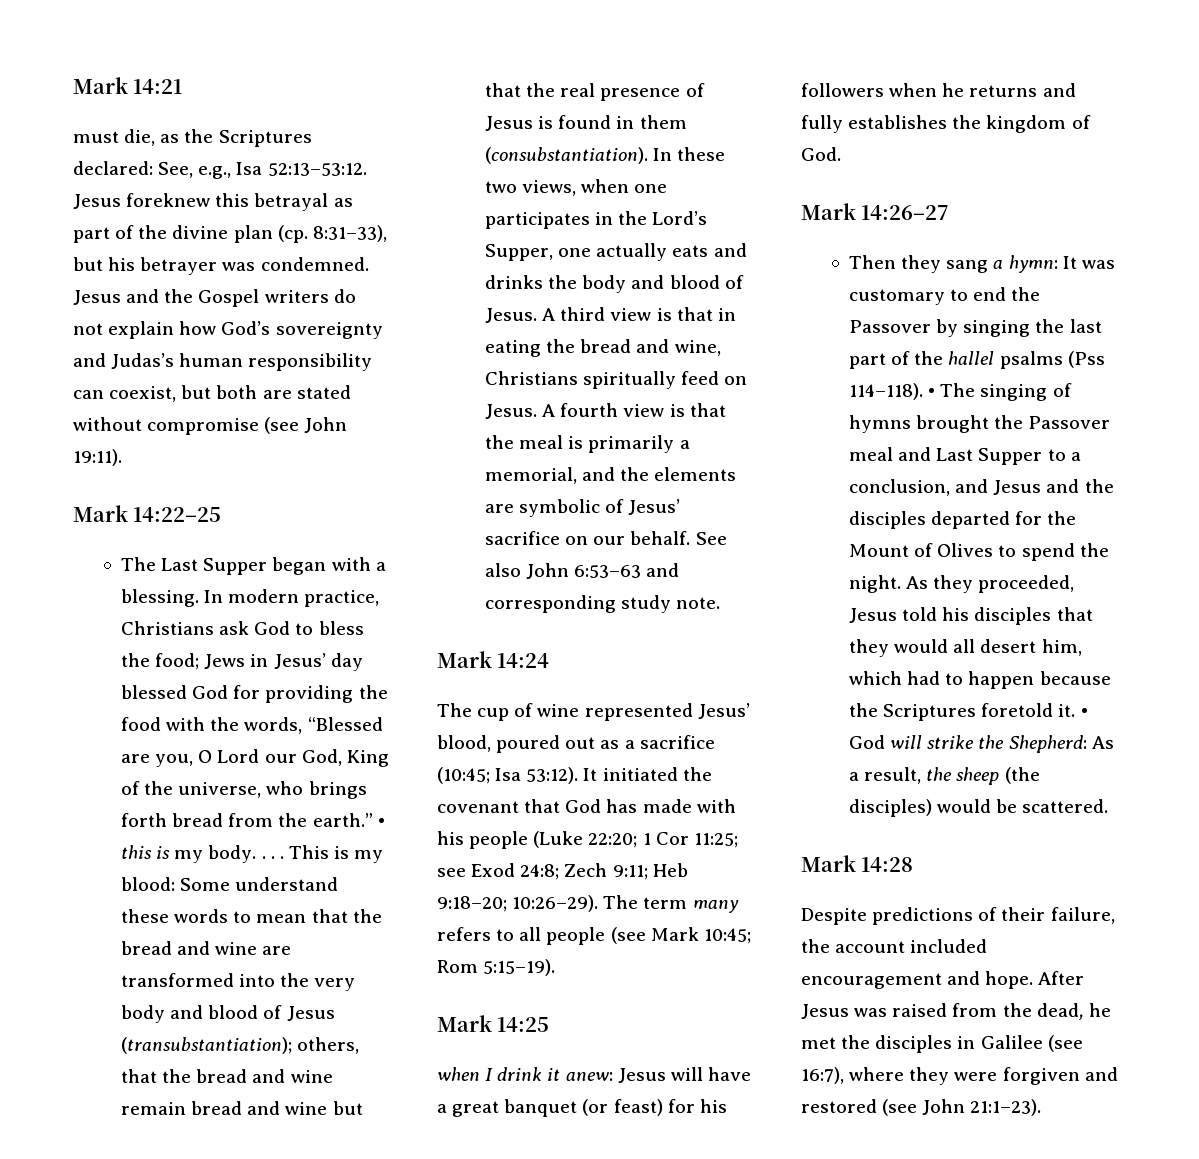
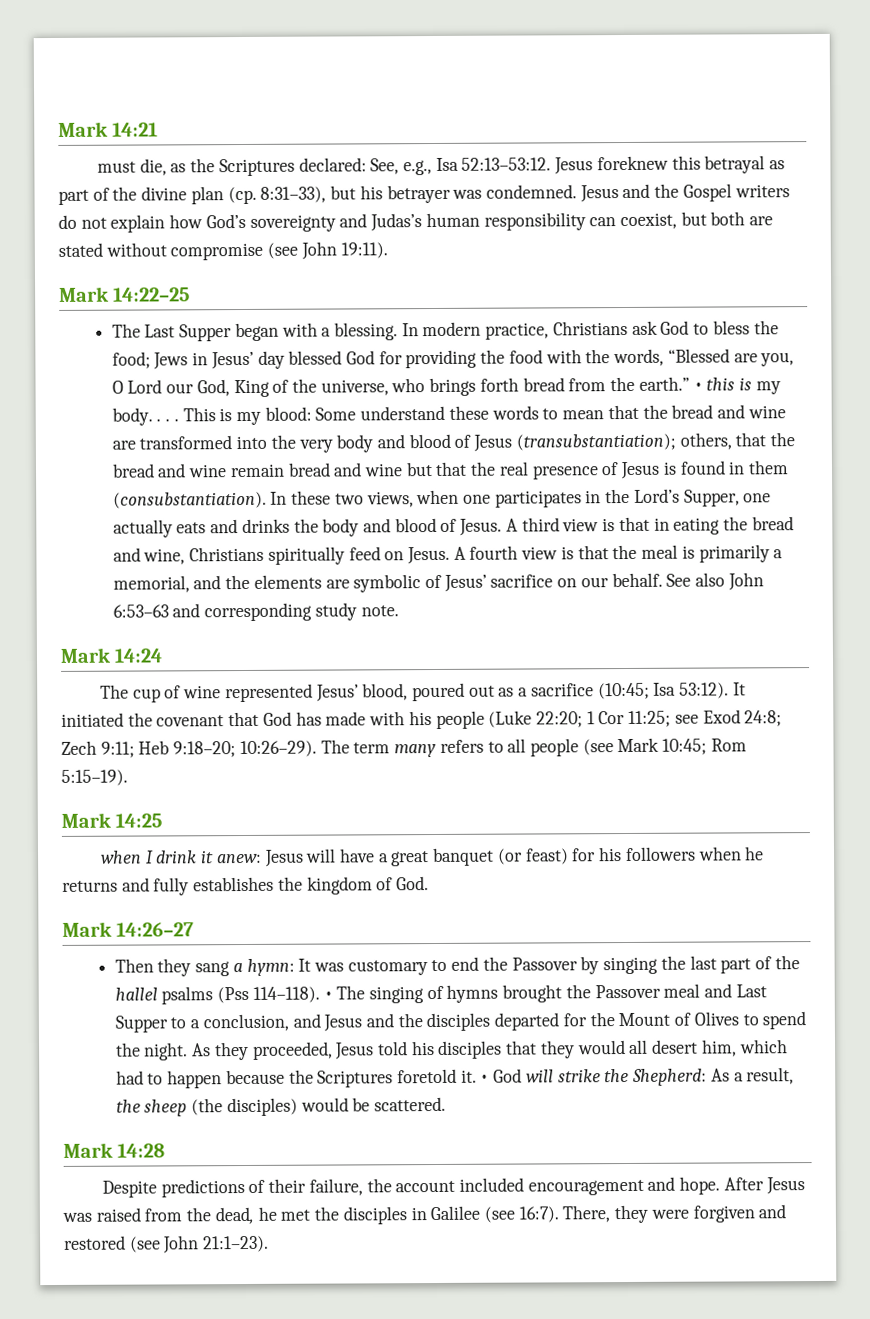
- After Jesus was raised from the dead, he met the disciples in Galilee (see 16:7), where they were forgiven and restored (see John 21:1–23).
+ After Jesus was raised from the dead, he met the disciples in Galilee (see 16:7). There, they were forgiven and restored (see John 21:1–23).

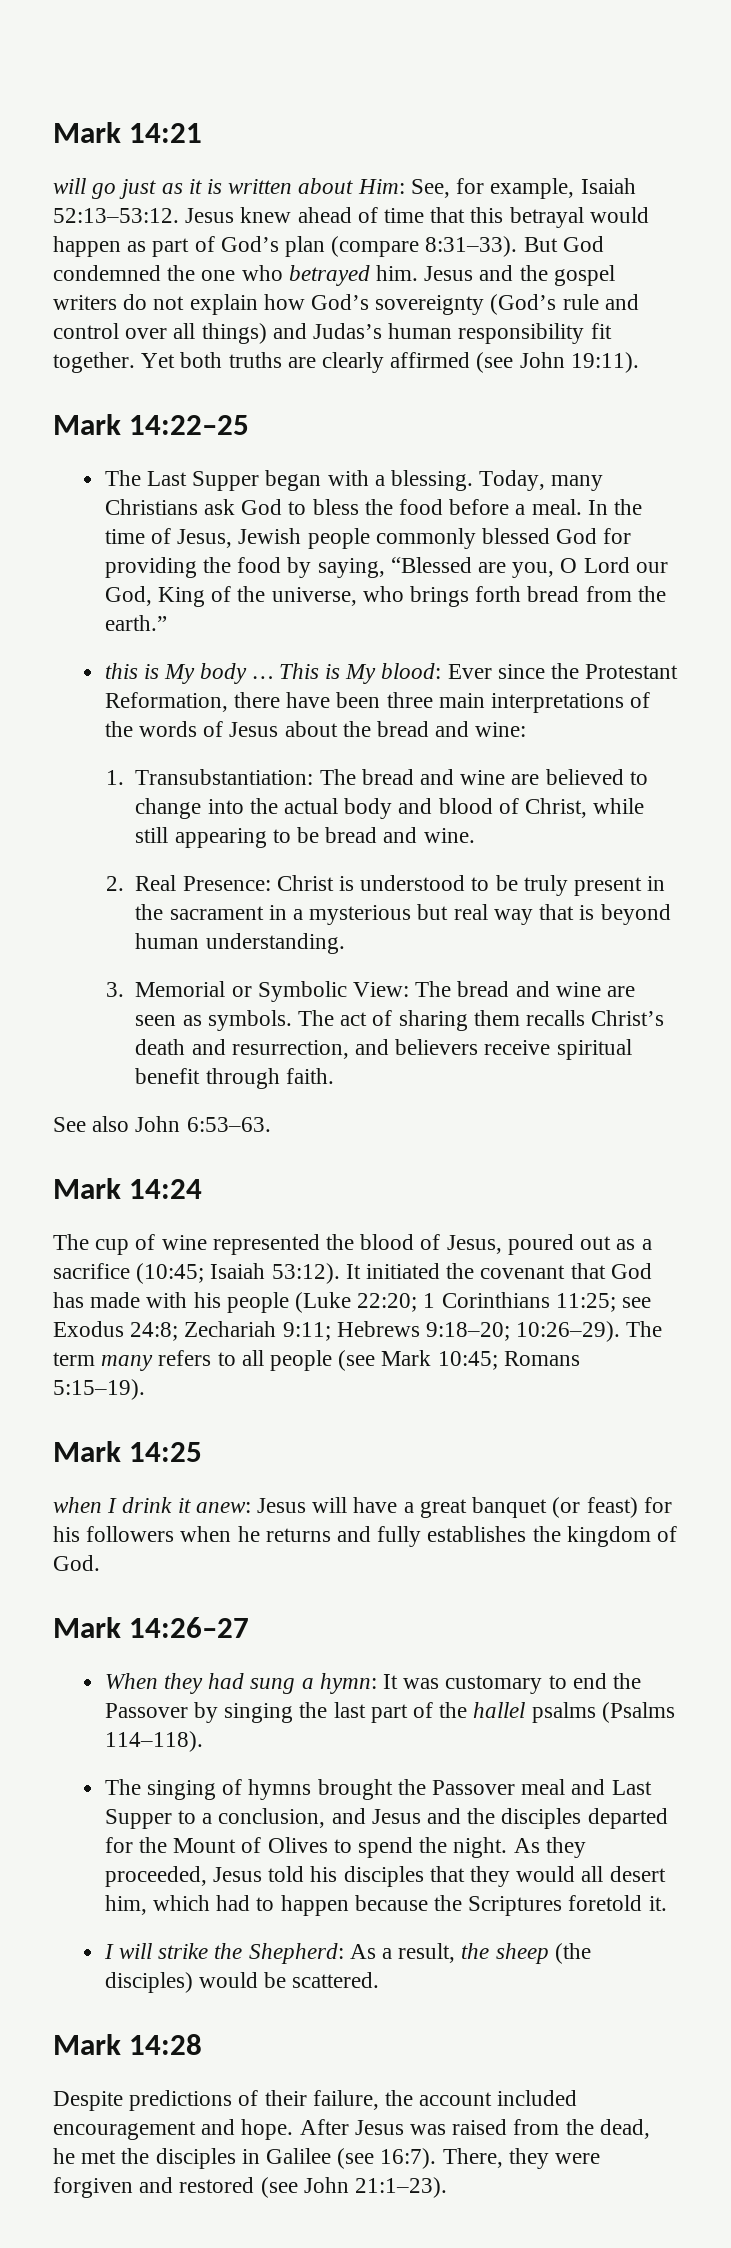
- must die, as the Scriptures declared: See, e.g., Isa 52:13–53:12. Jesus foreknew this betrayal as part of the divine plan (cp. 8:31–33), but his betrayer was condemned. Jesus and the Gospel writers do not explain how God’s sovereignty and Judas’s human responsibility can coexist, but both are stated without compromise (see John 19:11).
+ will go just as it is written about Him: See, for example, Isaiah 52:13–53:12. Jesus knew ahead of time that this betrayal would happen as part of God’s plan (compare 8:31–33). But God condemned the one who betrayed him. Jesus and the gospel writers do not explain how God’s sovereignty (God’s rule and control over all things) and Judas’s human responsibility fit together. Yet both truths are clearly affirmed (see John 19:11).
- In modern practice, Christians ask God to bless the food; Jews in Jesus’ day blessed God for providing the food with the words, “Blessed are you, O Lord our God, King of the universe, who brings forth bread from the earth.” • this is my body. . . . This is my blood: Some understand these words to mean that the bread and wine are transformed into the very body and blood of Jesus (transubstantiation); others, that the bread and wine remain bread and wine but that the real presence of Jesus is found in them (consubstantiation). In these two views, when one participates in the Lord’s Supper, one actually eats and drinks the body and blood of Jesus. A third view is that in eating the bread and wine, Christians spiritually feed on Jesus. A fourth view is that the meal is primarily a memorial, and the elements are symbolic of Jesus’ sacrifice on our behalf. See also John 6:53–63 and corresponding study note.
+ Today, many Christians ask God to bless the food before a meal. In the time of Jesus, Jewish people commonly blessed God for providing the food by saying, “Blessed are you, O Lord our God, King of the universe, who brings forth bread from the earth.”
+ this is My body … This is My blood: Ever since the Protestant Reformation, there have been three main interpretations of the words of Jesus about the bread and wine:
+ 1. Transubstantiation: The bread and wine are believed to change into the actual body and blood of Christ, while still appearing to be bread and wine.
+ 2. Real Presence: Christ is understood to be truly present in the sacrament in a mysterious but real way that is beyond human understanding.
+ 3. Memorial or Symbolic View: The bread and wine are seen as symbols. The act of sharing them recalls Christ’s death and resurrection, and believers receive spiritual benefit through faith.
+ See also John 6:53–63.
- The cup of wine represented Jesus’ blood, poured out as a sacrifice (10:45; Isa 53:12).
+ The cup of wine represented the blood of Jesus, poured out as a sacrifice (10:45; Isaiah 53:12).
- It initiated the covenant that God has made with his people (Luke 22:20; 1 Cor 11:25; see Exod 24:8; Zech 9:11; Heb 9:18–20; 10:26–29).
+ It initiated the covenant that God has made with his people (Luke 22:20; 1 Corinthians 11:25; see Exodus 24:8; Zechariah 9:11; Hebrews 9:18–20; 10:26–29).
- The term many refers to all people (see Mark 10:45; Rom 5:15–19).
+ The term many refers to all people (see Mark 10:45; Romans 5:15–19).
- Then they sang a hymn: It was customary to end the Passover by singing the last part of the hallel psalms (Pss 114–118). • The singing of hymns brought the Passover meal and Last Supper to a conclusion, and Jesus and the disciples departed for the Mount of Olives to spend the night.
+ When they had sung a hymn: It was customary to end the Passover by singing the last part of the hallel psalms (Psalms 114–118).
+ The singing of hymns brought the Passover meal and Last Supper to a conclusion, and Jesus and the disciples departed for the Mount of Olives to spend the night.
- As they proceeded, Jesus told his disciples that they would all desert him, which had to happen because the Scriptures foretold it. • God will strike the Shepherd: As a result, the sheep (the disciples) would be scattered.
+ As they proceeded, Jesus told his disciples that they would all desert him, which had to happen because the Scriptures foretold it.
+ I will strike the Shepherd: As a result, the sheep (the disciples) would be scattered.

